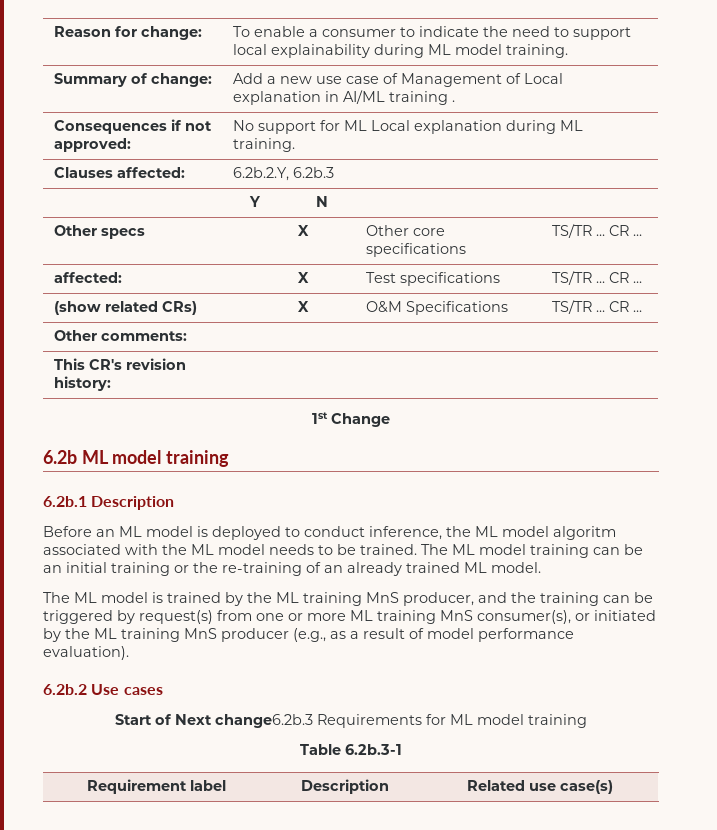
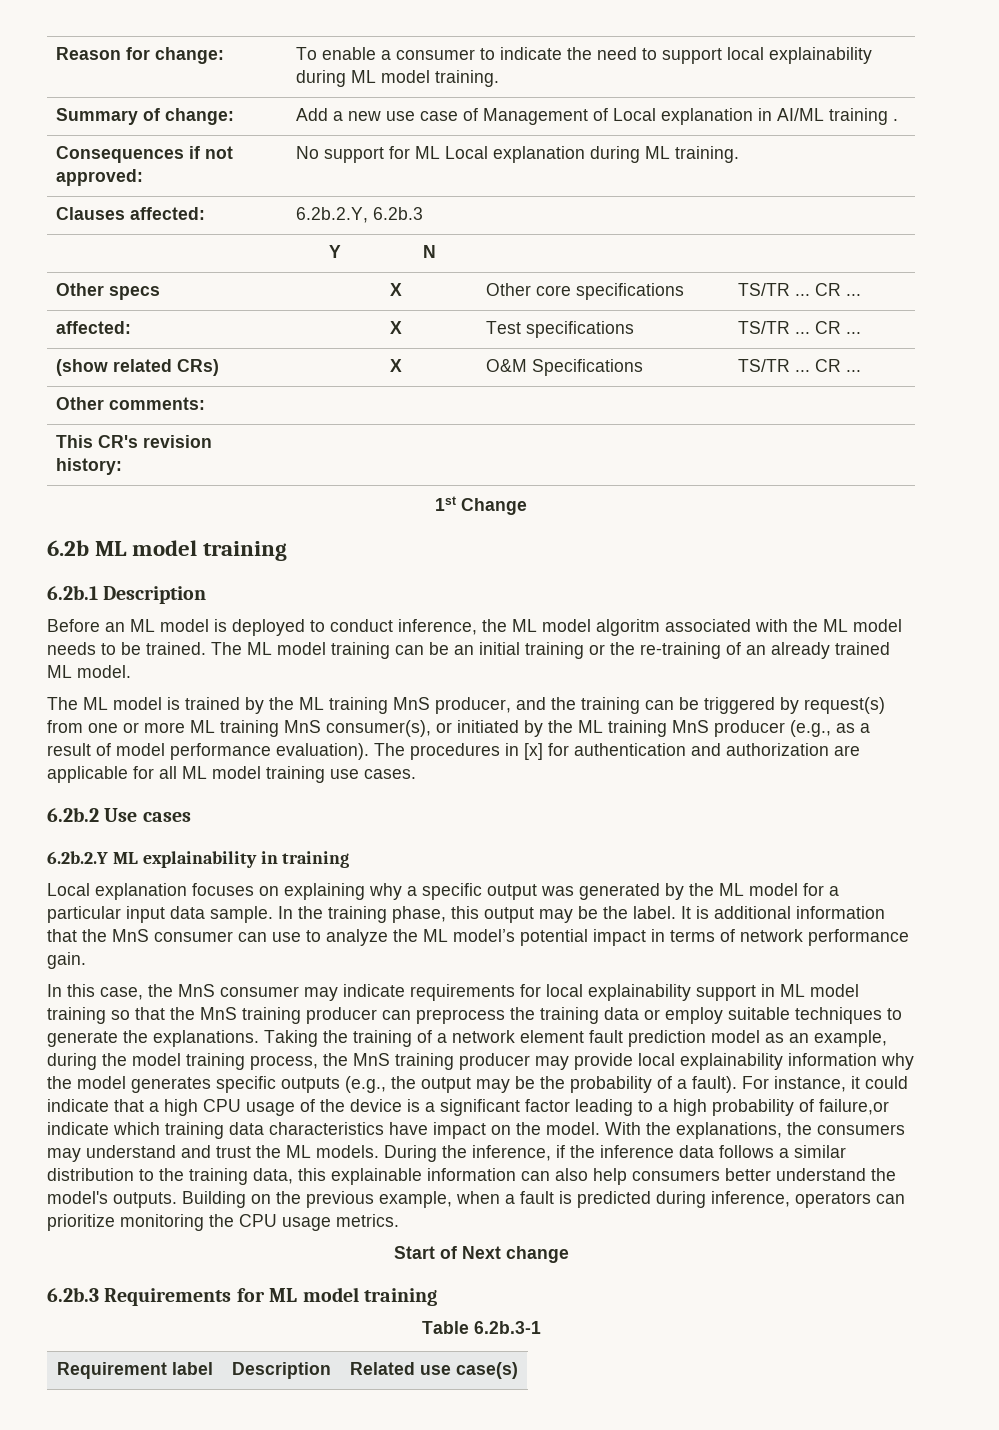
- The ML model is trained by the ML training MnS producer, and the training can be triggered by request(s) from one or more ML training MnS consumer(s), or initiated by the ML training MnS producer (e.g., as a result of model performance evaluation).
+ The ML model is trained by the ML training MnS producer, and the training can be triggered by request(s) from one or more ML training MnS consumer(s), or initiated by the ML training MnS producer (e.g., as a result of model performance evaluation). The procedures in [x] for authentication and authorization are applicable for all ML model training use cases.
  6.2b.2 Use cases
+ 6.2b.2.Y ML explainability in training
+ Local explanation focuses on explaining why a specific output was generated by the ML model for a particular input data sample. In the training phase, this output may be the label. It is additional information that the MnS consumer can use to analyze the ML model’s potential impact in terms of network performance gain.
+ In this case, the MnS consumer may indicate requirements for local explainability support in ML model training so that the MnS training producer can preprocess the training data or employ suitable techniques to generate the explanations. Taking the training of a network element fault prediction model as an example, during the model training process, the MnS training producer may provide local explainability information why the model generates specific outputs (e.g., the output may be the probability of a fault). For instance, it could indicate that a high CPU usage of the device is a significant factor leading to a high probability of failure,or indicate which training data characteristics have impact on the model. With the explanations, the consumers may understand and trust the ML models. During the inference, if the inference data follows a similar distribution to the training data, this explainable information can also help consumers better understand the model's outputs. Building on the previous example, when a fault is predicted during inference, operators can prioritize monitoring the CPU usage metrics.
- Start of Next change6.2b.3 Requirements for ML model training
+ Start of Next change
+ 6.2b.3 Requirements for ML model training

